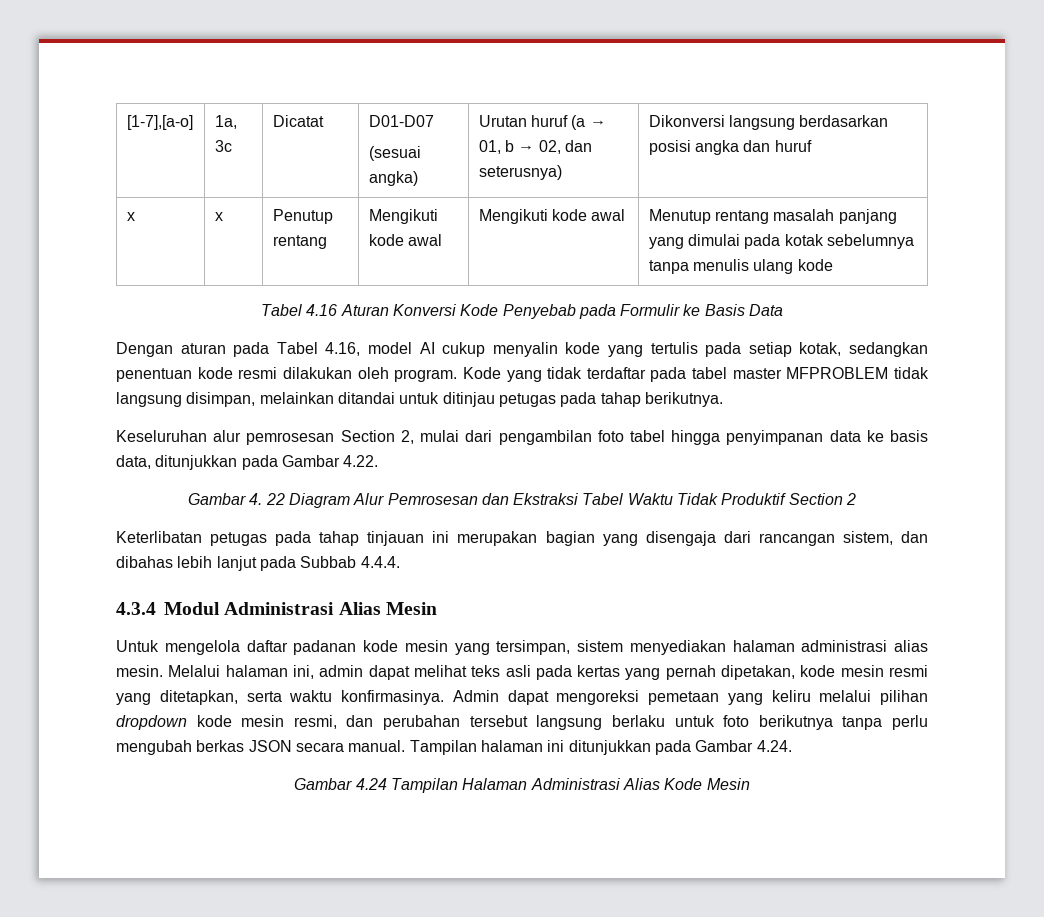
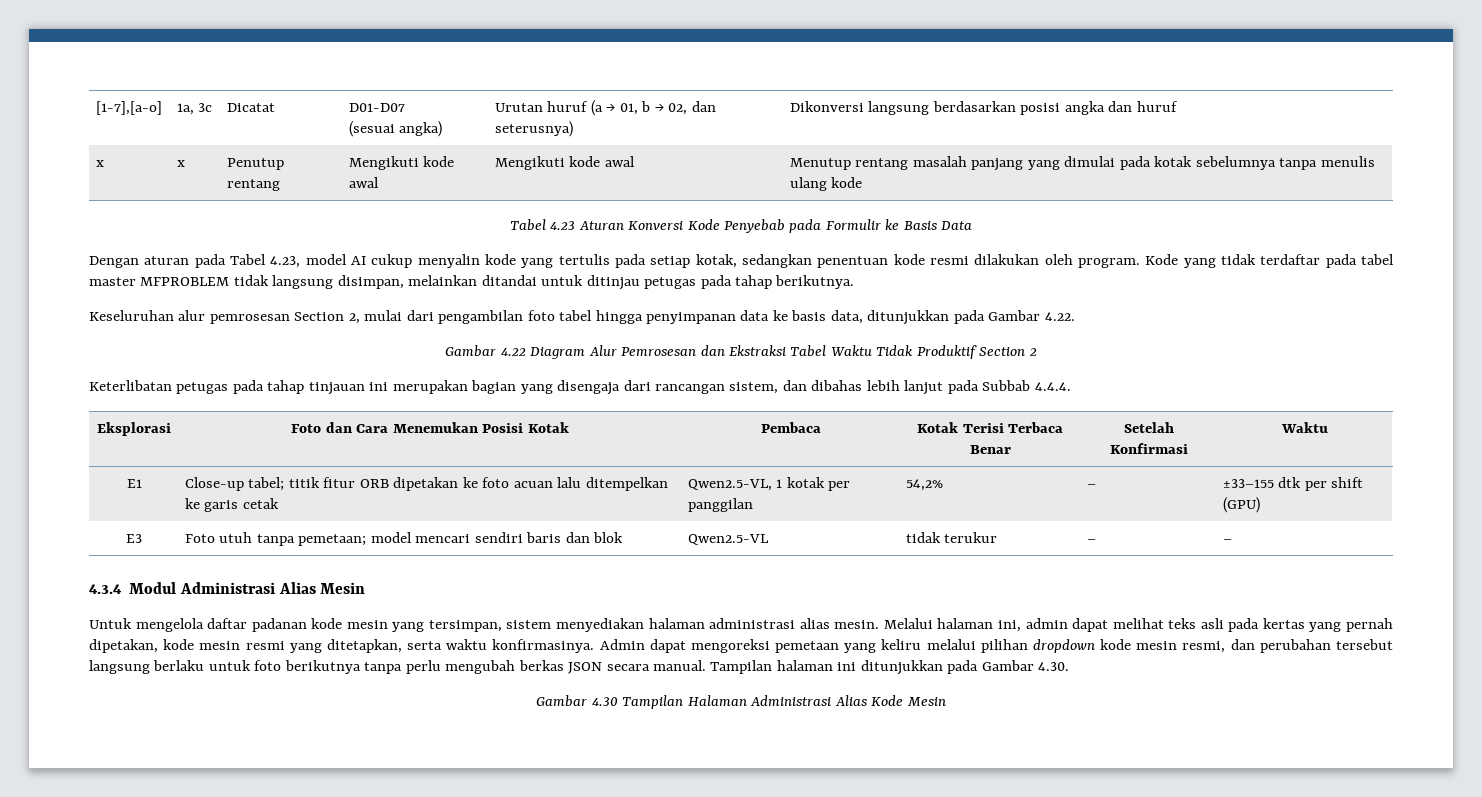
- Tabel 4.16 Aturan Konversi Kode Penyebab pada Formulir ke Basis Data
+ Tabel 4.23 Aturan Konversi Kode Penyebab pada Formulir ke Basis Data
- Dengan aturan pada Tabel 4.16, model AI cukup menyalin kode yang tertulis pada setiap kotak, sedangkan penentuan kode resmi dilakukan oleh program.
+ Dengan aturan pada Tabel 4.23, model AI cukup menyalin kode yang tertulis pada setiap kotak, sedangkan penentuan kode resmi dilakukan oleh program.
- Gambar 4. 22 Diagram Alur Pemrosesan dan Ekstraksi Tabel Waktu Tidak Produktif Section 2
+ Gambar 4.22 Diagram Alur Pemrosesan dan Ekstraksi Tabel Waktu Tidak Produktif Section 2
+ Eksplorasi | Foto dan Cara Menemukan Posisi Kotak | Pembaca | Kotak Terisi Terbaca Benar | Setelah Konfirmasi | Waktu
+ E1 | Close-up tabel; titik fitur ORB dipetakan ke foto acuan lalu ditempelkan ke garis cetak | Qwen2.5-VL, 1 kotak per panggilan | 54,2% | – | ±33–155 dtk per shift (GPU)
+ E3 | Foto utuh tanpa pemetaan; model mencari sendiri baris dan blok | Qwen2.5-VL | tidak terukur | – | –
- Tampilan halaman ini ditunjukkan pada Gambar 4.24.
- Gambar 4.24 Tampilan Halaman Administrasi Alias Kode Mesin
+ Tampilan halaman ini ditunjukkan pada Gambar 4.30.
+ Gambar 4.30 Tampilan Halaman Administrasi Alias Kode Mesin

